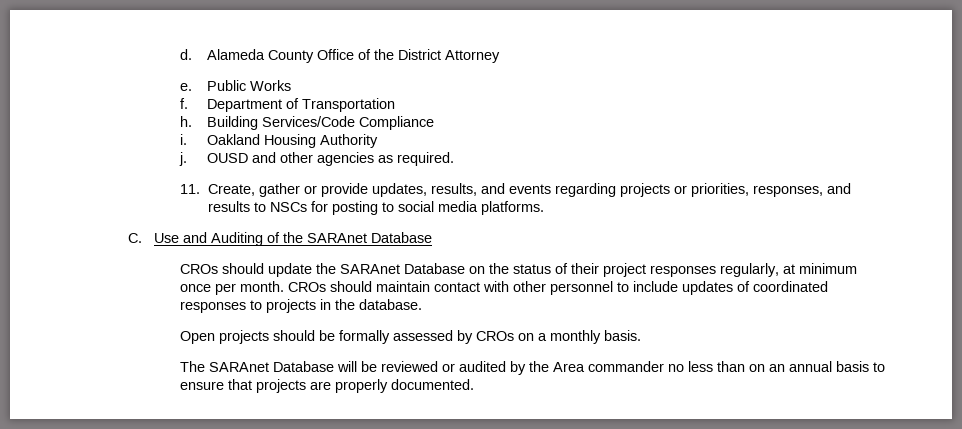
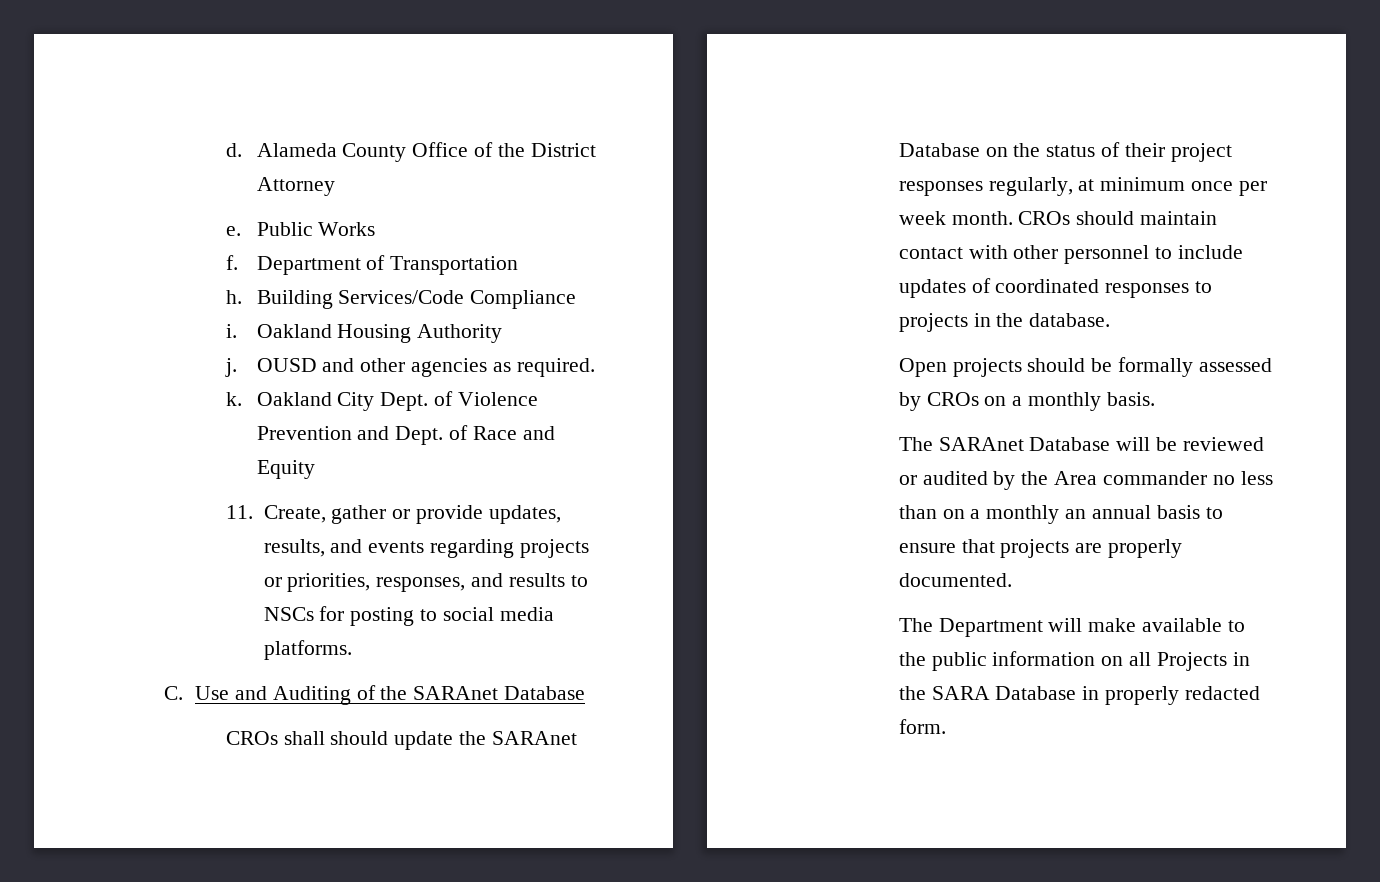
+ k. Oakland City Dept. of Violence Prevention and Dept. of Race and Equity
- CROs should update the SARAnet Database on the status of their project responses regularly, at minimum once per month.
+ CROs shall should update the SARAnet Database on the status of their project responses regularly, at minimum once per week month.
- The SARAnet Database will be reviewed or audited by the Area commander no less than on an annual basis to ensure that projects are properly documented.
+ The SARAnet Database will be reviewed or audited by the Area commander no less than on a monthly an annual basis to ensure that projects are properly documented.
+ The Department will make available to the public information on all Projects in the SARA Database in properly redacted form.

